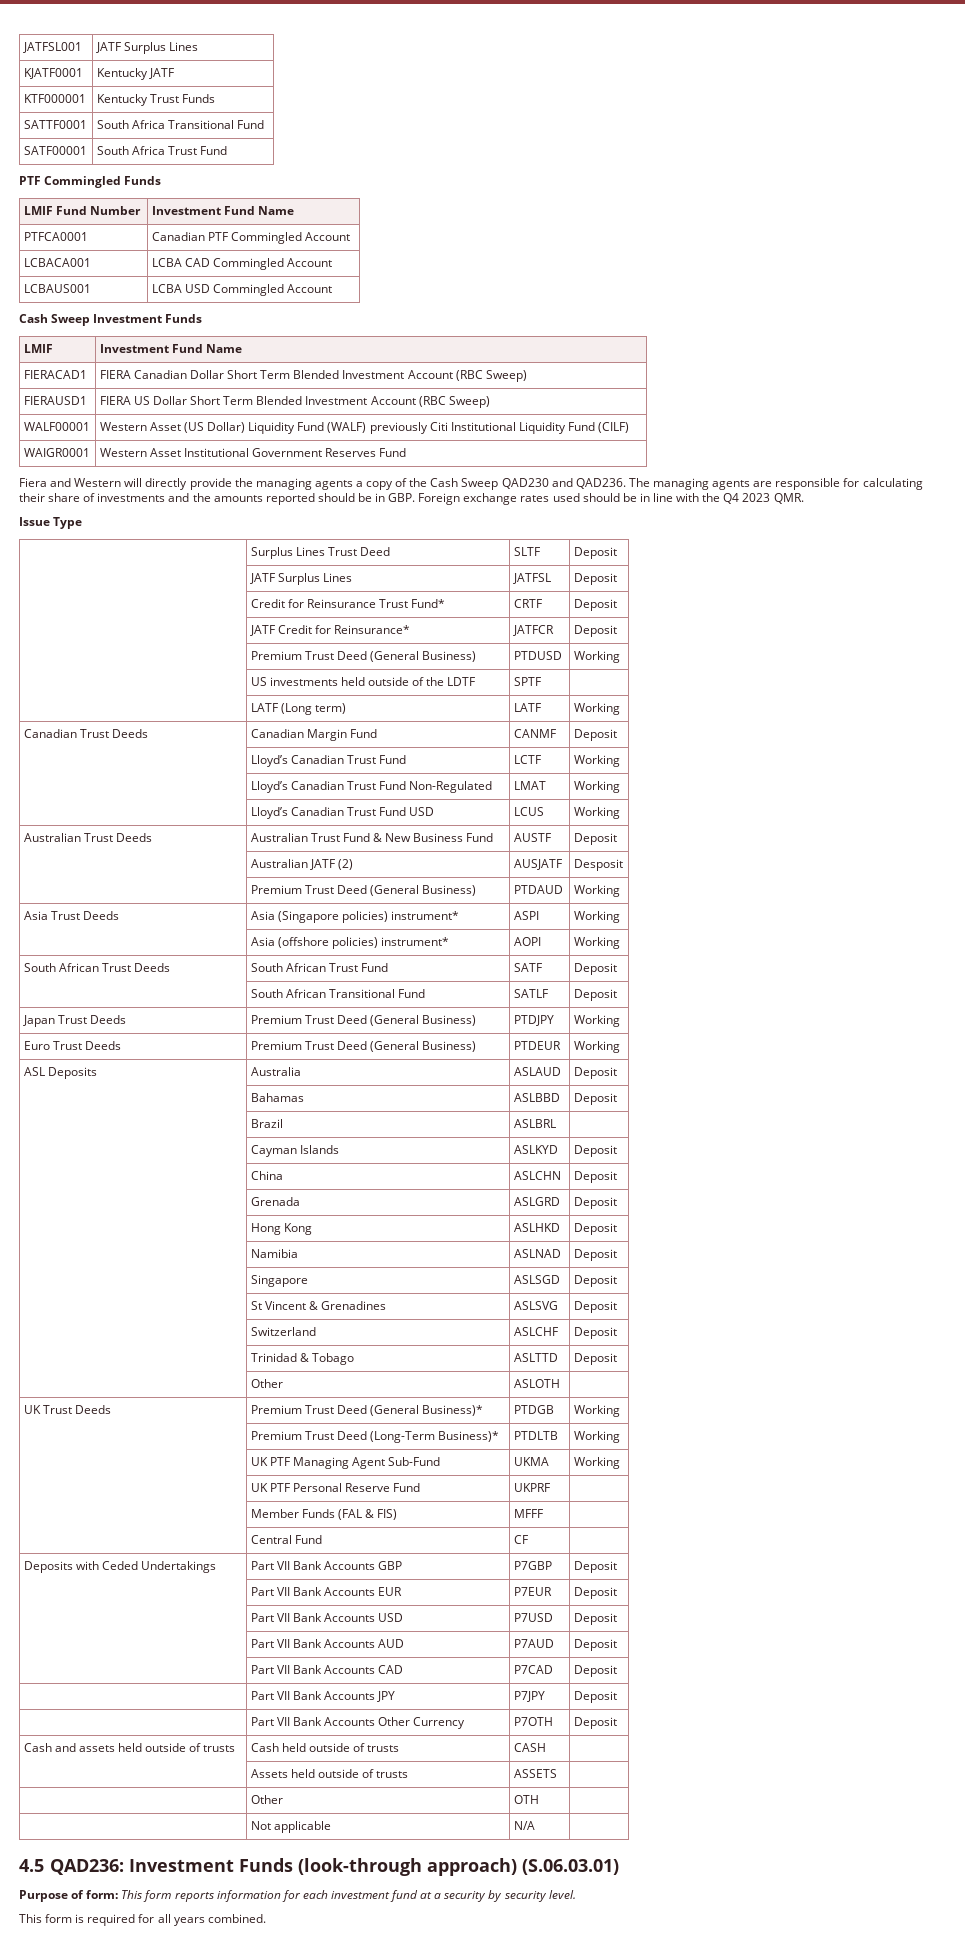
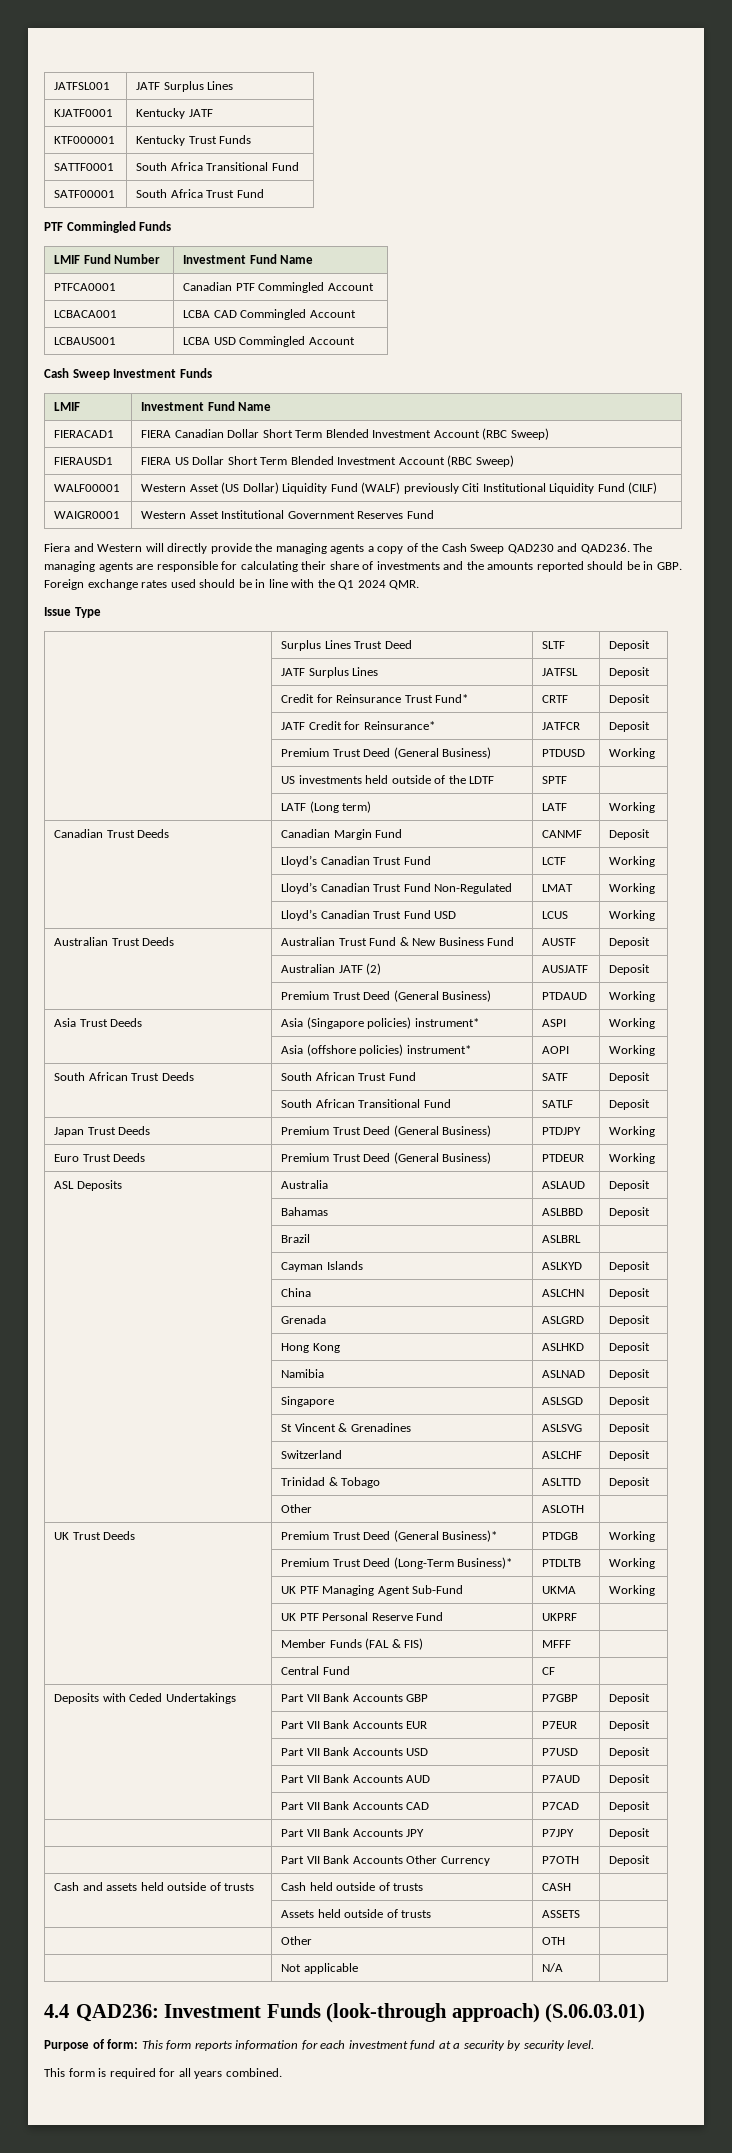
- The managing agents are responsible for calculating their share of investments and the amounts reported should be in GBP. Foreign exchange rates used should be in line with the Q4 2023 QMR.
+ The managing agents are responsible for calculating their share of investments and the amounts reported should be in GBP. Foreign exchange rates used should be in line with the Q1 2024 QMR.
- | Australian JATF (2) | AUSJATF | Desposit
+ | Australian JATF (2) | AUSJATF | Deposit
- 4.5 QAD236: Investment Funds (look-through approach) (S.06.03.01)
+ 4.4 QAD236: Investment Funds (look-through approach) (S.06.03.01)

